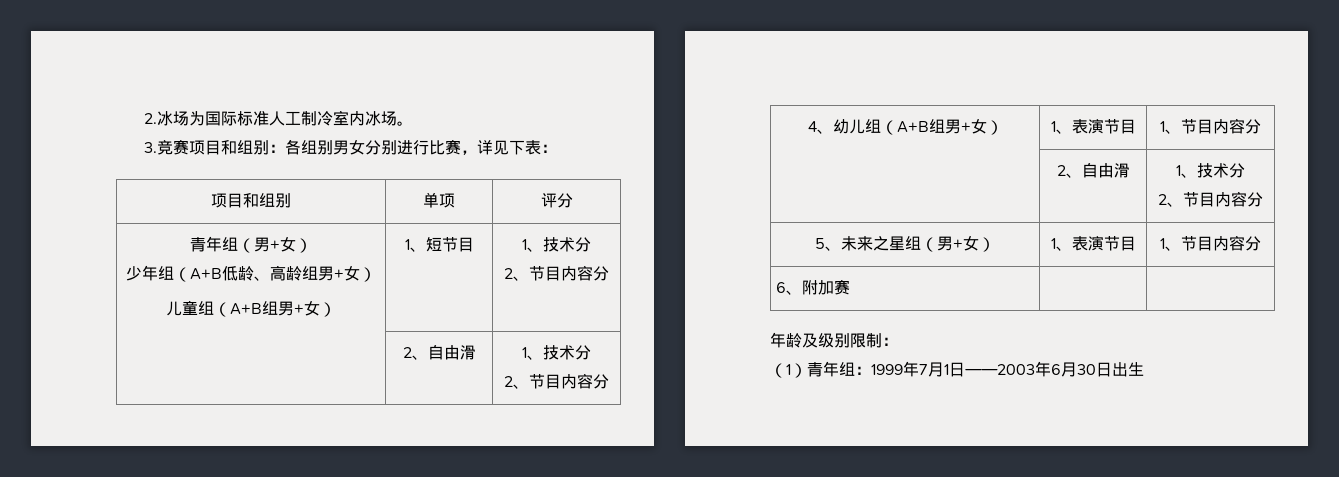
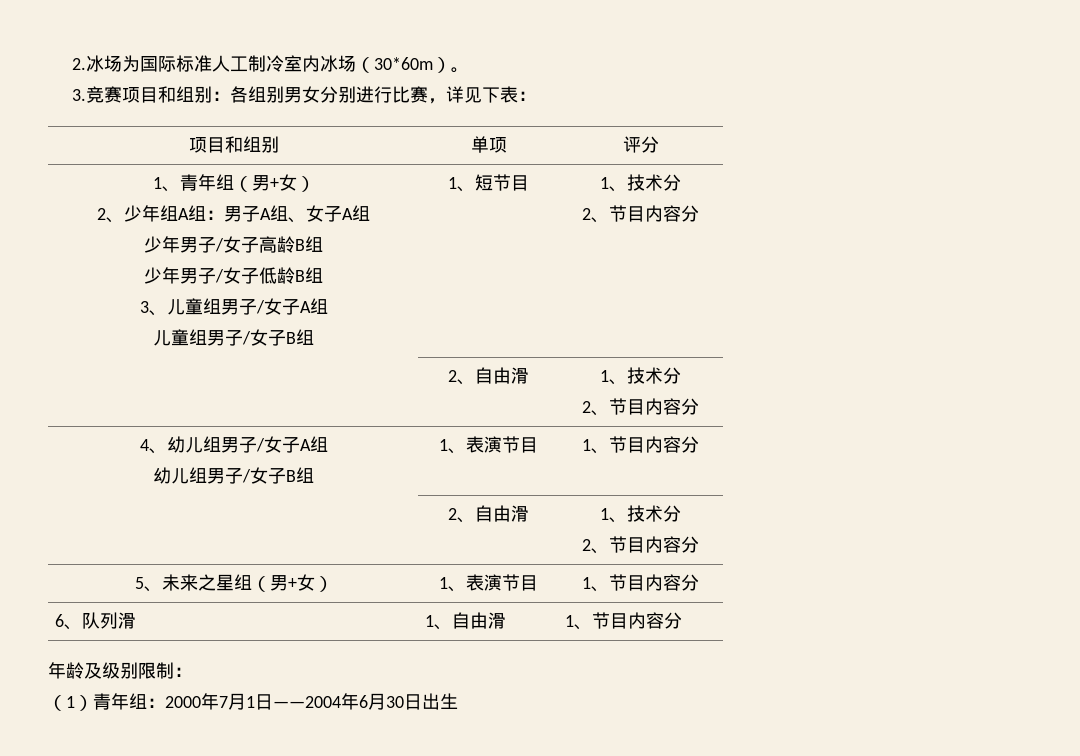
- 2.冰场为国际标准人工制冷室内冰场。
+ 2.冰场为国际标准人工制冷室内冰场（30*60m）。
- 青年组（男+女）
+ 1、青年组（男+女）
- 少年组（A+B低龄、高龄组男+女）
- 儿童组（A+B组男+女）
+ 2、少年组A组：男子A组、女子A组
+ 少年男子/女子高龄B组
+ 少年男子/女子低龄B组
+ 3、儿童组男子/女子A组
+ 儿童组男子/女子B组
- 4、幼儿组（A+B组男+女） | 1、表演节目 | 1、节目内容分
+ 4、幼儿组男子/女子A组
+ 幼儿组男子/女子B组 | 1、表演节目 | 1、节目内容分
- 6、附加赛 | |
+ 6、队列滑 | 1、自由滑 | 1、节目内容分
- （1）青年组：1999年7月1日——2003年6月30日出生
+ （1）青年组：2000年7月1日——2004年6月30日出生

